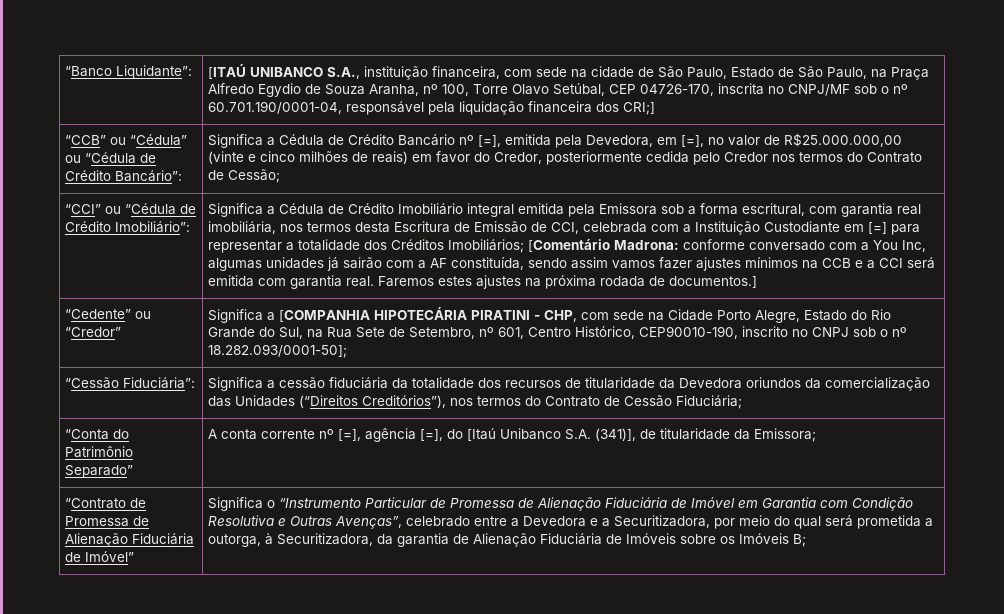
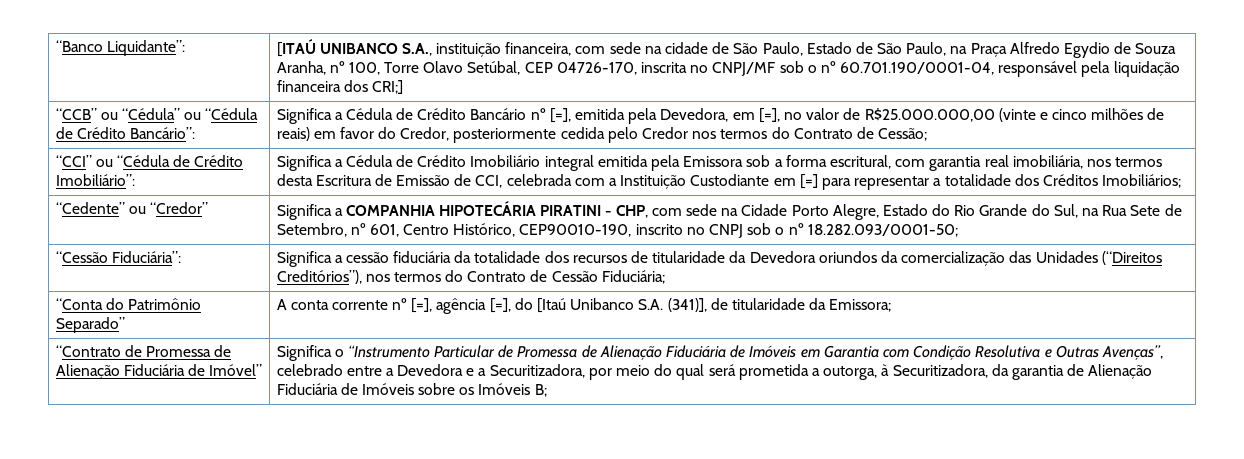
- Significa a Cédula de Crédito Imobiliário integral emitida pela Emissora sob a forma escritural, com garantia real imobiliária, nos termos desta Escritura de Emissão de CCI, celebrada com a Instituição Custodiante em [=] para representar a totalidade dos Créditos Imobiliários; [Comentário Madrona: conforme conversado com a You Inc, algumas unidades já sairão com a AF constituída, sendo assim vamos fazer ajustes mínimos na CCB e a CCI será emitida com garantia real. Faremos estes ajustes na próxima rodada de documentos.]
+ Significa a Cédula de Crédito Imobiliário integral emitida pela Emissora sob a forma escritural, com garantia real imobiliária, nos termos desta Escritura de Emissão de CCI, celebrada com a Instituição Custodiante em [=] para representar a totalidade dos Créditos Imobiliários;
- “Cedente” ou “Credor” | Significa a [COMPANHIA HIPOTECÁRIA PIRATINI - CHP, com sede na Cidade Porto Alegre, Estado do Rio Grande do Sul, na Rua Sete de Setembro, nº 601, Centro Histórico, CEP90010-190, inscrito no CNPJ sob o nº 18.282.093/0001-50];
+ “Cedente” ou “Credor” | Significa a COMPANHIA HIPOTECÁRIA PIRATINI - CHP, com sede na Cidade Porto Alegre, Estado do Rio Grande do Sul, na Rua Sete de Setembro, nº 601, Centro Histórico, CEP90010-190, inscrito no CNPJ sob o nº 18.282.093/0001-50;
- Significa o “Instrumento Particular de Promessa de Alienação Fiduciária de Imóvel em Garantia com Condição Resolutiva e Outras Avenças”, celebrado entre a Devedora e a Securitizadora, por meio do qual será prometida a outorga, à Securitizadora, da garantia de Alienação Fiduciária de Imóveis sobre os Imóveis B;
+ Significa o “Instrumento Particular de Promessa de Alienação Fiduciária de Imóveis em Garantia com Condição Resolutiva e Outras Avenças”, celebrado entre a Devedora e a Securitizadora, por meio do qual será prometida a outorga, à Securitizadora, da garantia de Alienação Fiduciária de Imóveis sobre os Imóveis B;

